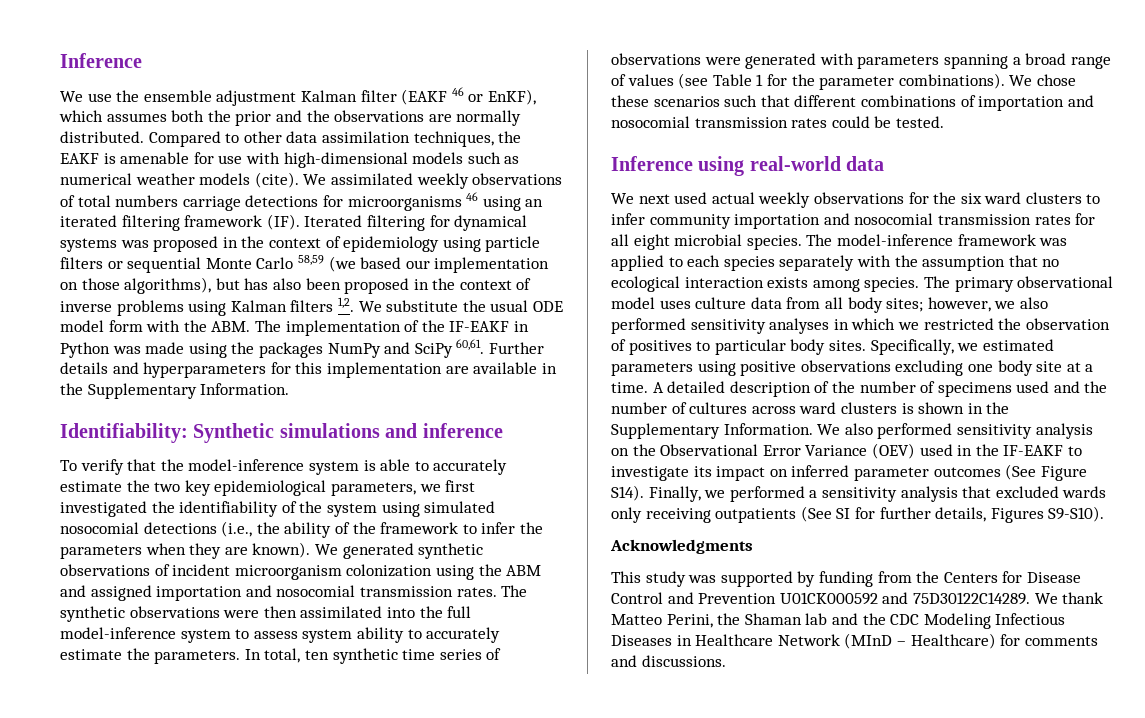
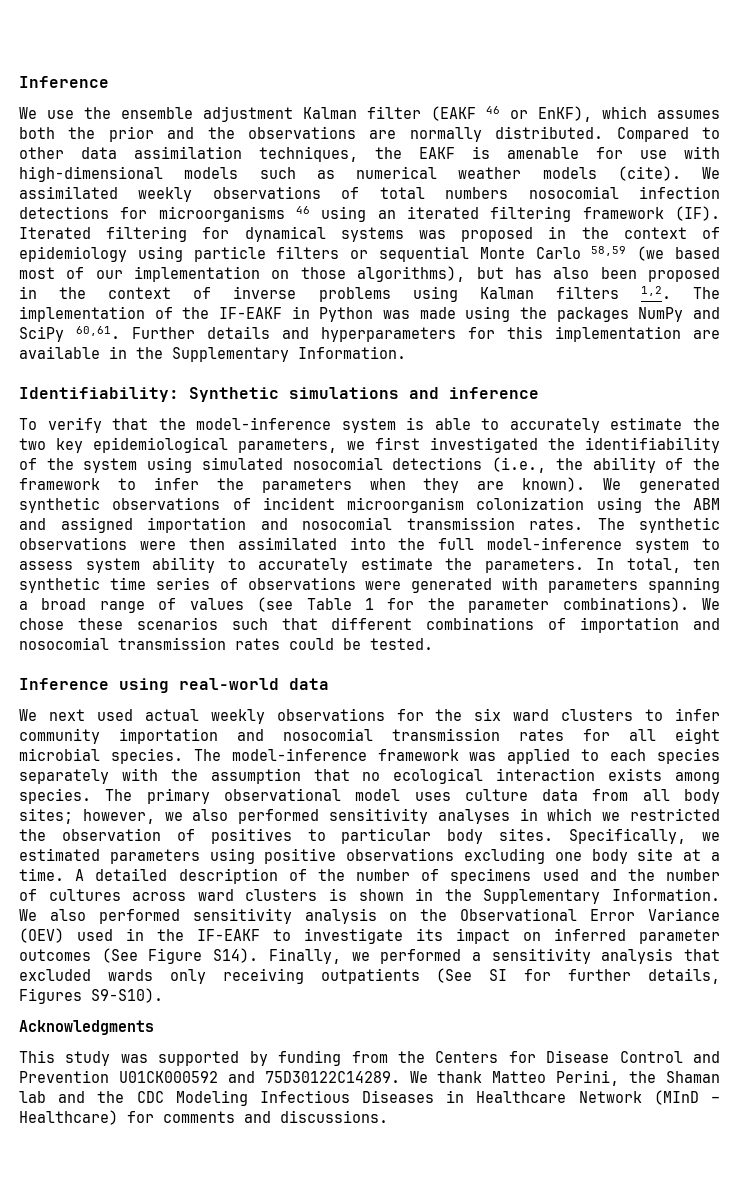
- We assimilated weekly observations of total numbers carriage detections for microorganisms 46 using an iterated filtering framework (IF). Iterated filtering for dynamical systems was proposed in the context of epidemiology using particle filters or sequential Monte Carlo 58,59 (we based our implementation on those algorithms), but has also been proposed in the context of inverse problems using Kalman filters 1,2.
+ We assimilated weekly observations of total numbers nosocomial infection detections for microorganisms 46 using an iterated filtering framework (IF). Iterated filtering for dynamical systems was proposed in the context of epidemiology using particle filters or sequential Monte Carlo 58,59 (we based most of our implementation on those algorithms), but has also been proposed in the context of inverse problems using Kalman filters 1,2.
- We substitute the usual ODE model form with the ABM. The implementation of the IF-EAKF in Python was made using the packages NumPy and SciPy 60,61.
+ The implementation of the IF-EAKF in Python was made using the packages NumPy and SciPy 60,61.

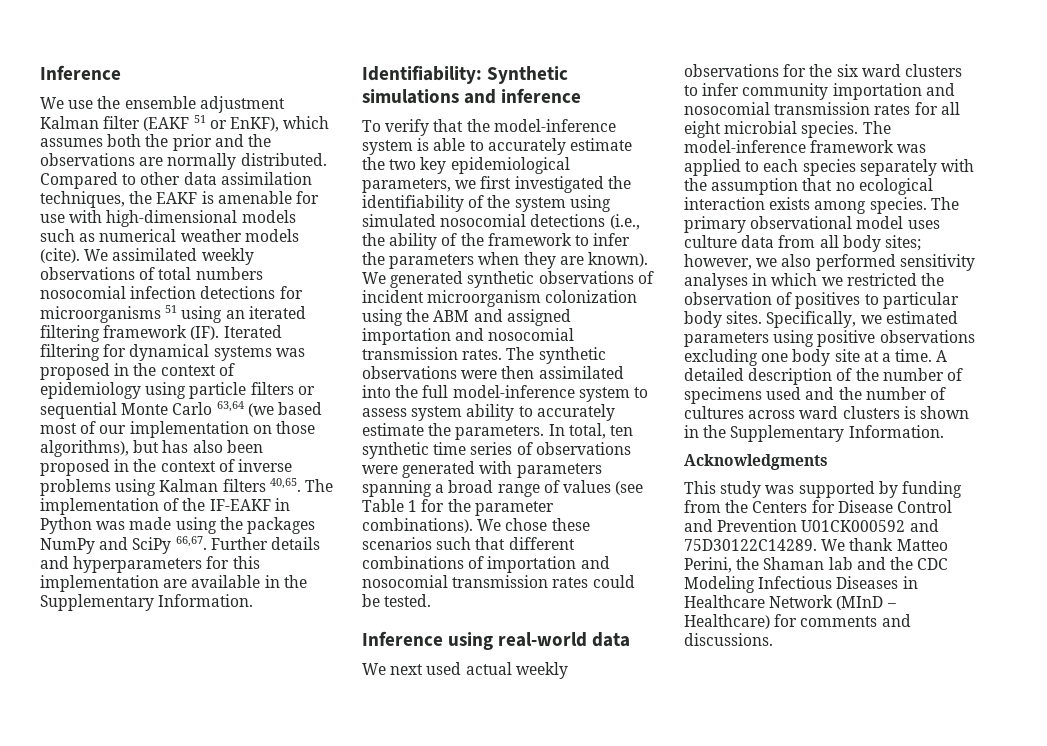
- We use the ensemble adjustment Kalman filter (EAKF 46 or EnKF), which assumes both the prior and the observations are normally distributed.
+ We use the ensemble adjustment Kalman filter (EAKF 51 or EnKF), which assumes both the prior and the observations are normally distributed.
- We assimilated weekly observations of total numbers nosocomial infection detections for microorganisms 46 using an iterated filtering framework (IF). Iterated filtering for dynamical systems was proposed in the context of epidemiology using particle filters or sequential Monte Carlo 58,59 (we based most of our implementation on those algorithms), but has also been proposed in the context of inverse problems using Kalman filters 1,2.
+ We assimilated weekly observations of total numbers nosocomial infection detections for microorganisms 51 using an iterated filtering framework (IF). Iterated filtering for dynamical systems was proposed in the context of epidemiology using particle filters or sequential Monte Carlo 63,64 (we based most of our implementation on those algorithms), but has also been proposed in the context of inverse problems using Kalman filters 40,65.
- The implementation of the IF-EAKF in Python was made using the packages NumPy and SciPy 60,61.
+ The implementation of the IF-EAKF in Python was made using the packages NumPy and SciPy 66,67.
- We also performed sensitivity analysis on the Observational Error Variance (OEV) used in the IF-EAKF to investigate its impact on inferred parameter outcomes (See Figure S14). Finally, we performed a sensitivity analysis that excluded wards only receiving outpatients (See SI for further details, Figures S9-S10).

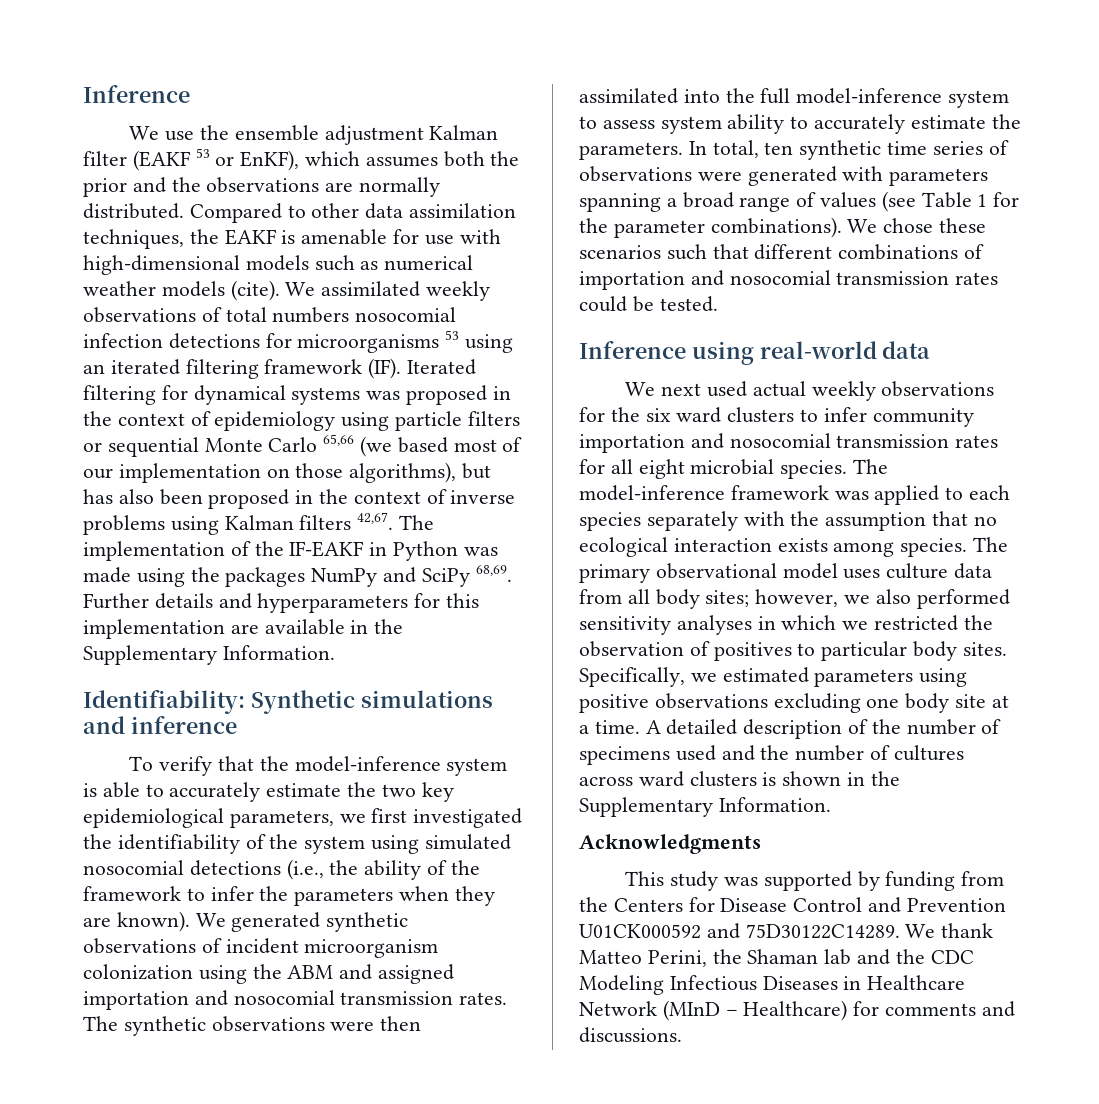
- We use the ensemble adjustment Kalman filter (EAKF 51 or EnKF), which assumes both the prior and the observations are normally distributed.
+ We use the ensemble adjustment Kalman filter (EAKF 53 or EnKF), which assumes both the prior and the observations are normally distributed.
- We assimilated weekly observations of total numbers nosocomial infection detections for microorganisms 51 using an iterated filtering framework (IF). Iterated filtering for dynamical systems was proposed in the context of epidemiology using particle filters or sequential Monte Carlo 63,64 (we based most of our implementation on those algorithms), but has also been proposed in the context of inverse problems using Kalman filters 40,65.
+ We assimilated weekly observations of total numbers nosocomial infection detections for microorganisms 53 using an iterated filtering framework (IF). Iterated filtering for dynamical systems was proposed in the context of epidemiology using particle filters or sequential Monte Carlo 65,66 (we based most of our implementation on those algorithms), but has also been proposed in the context of inverse problems using Kalman filters 42,67.
- The implementation of the IF-EAKF in Python was made using the packages NumPy and SciPy 66,67.
+ The implementation of the IF-EAKF in Python was made using the packages NumPy and SciPy 68,69.

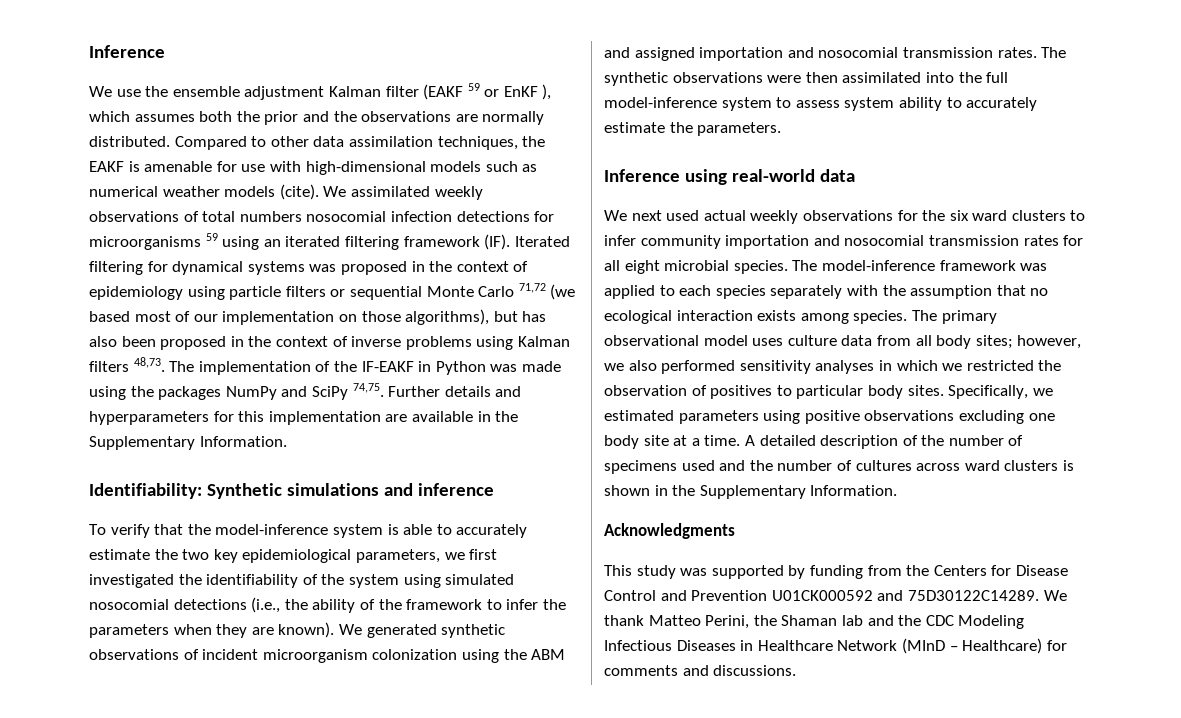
- We use the ensemble adjustment Kalman filter (EAKF 53 or EnKF), which assumes both the prior and the observations are normally distributed.
+ We use the ensemble adjustment Kalman filter (EAKF 59 or EnKF ), which assumes both the prior and the observations are normally distributed.
- We assimilated weekly observations of total numbers nosocomial infection detections for microorganisms 53 using an iterated filtering framework (IF). Iterated filtering for dynamical systems was proposed in the context of epidemiology using particle filters or sequential Monte Carlo 65,66 (we based most of our implementation on those algorithms), but has also been proposed in the context of inverse problems using Kalman filters 42,67.
+ We assimilated weekly observations of total numbers nosocomial infection detections for microorganisms 59 using an iterated filtering framework (IF). Iterated filtering for dynamical systems was proposed in the context of epidemiology using particle filters or sequential Monte Carlo 71,72 (we based most of our implementation on those algorithms), but has also been proposed in the context of inverse problems using Kalman filters 48,73.
- The implementation of the IF-EAKF in Python was made using the packages NumPy and SciPy 68,69.
+ The implementation of the IF-EAKF in Python was made using the packages NumPy and SciPy 74,75.
- In total, ten synthetic time series of observations were generated with parameters spanning a broad range of values (see Table 1 for the parameter combinations). We chose these scenarios such that different combinations of importation and nosocomial transmission rates could be tested.

